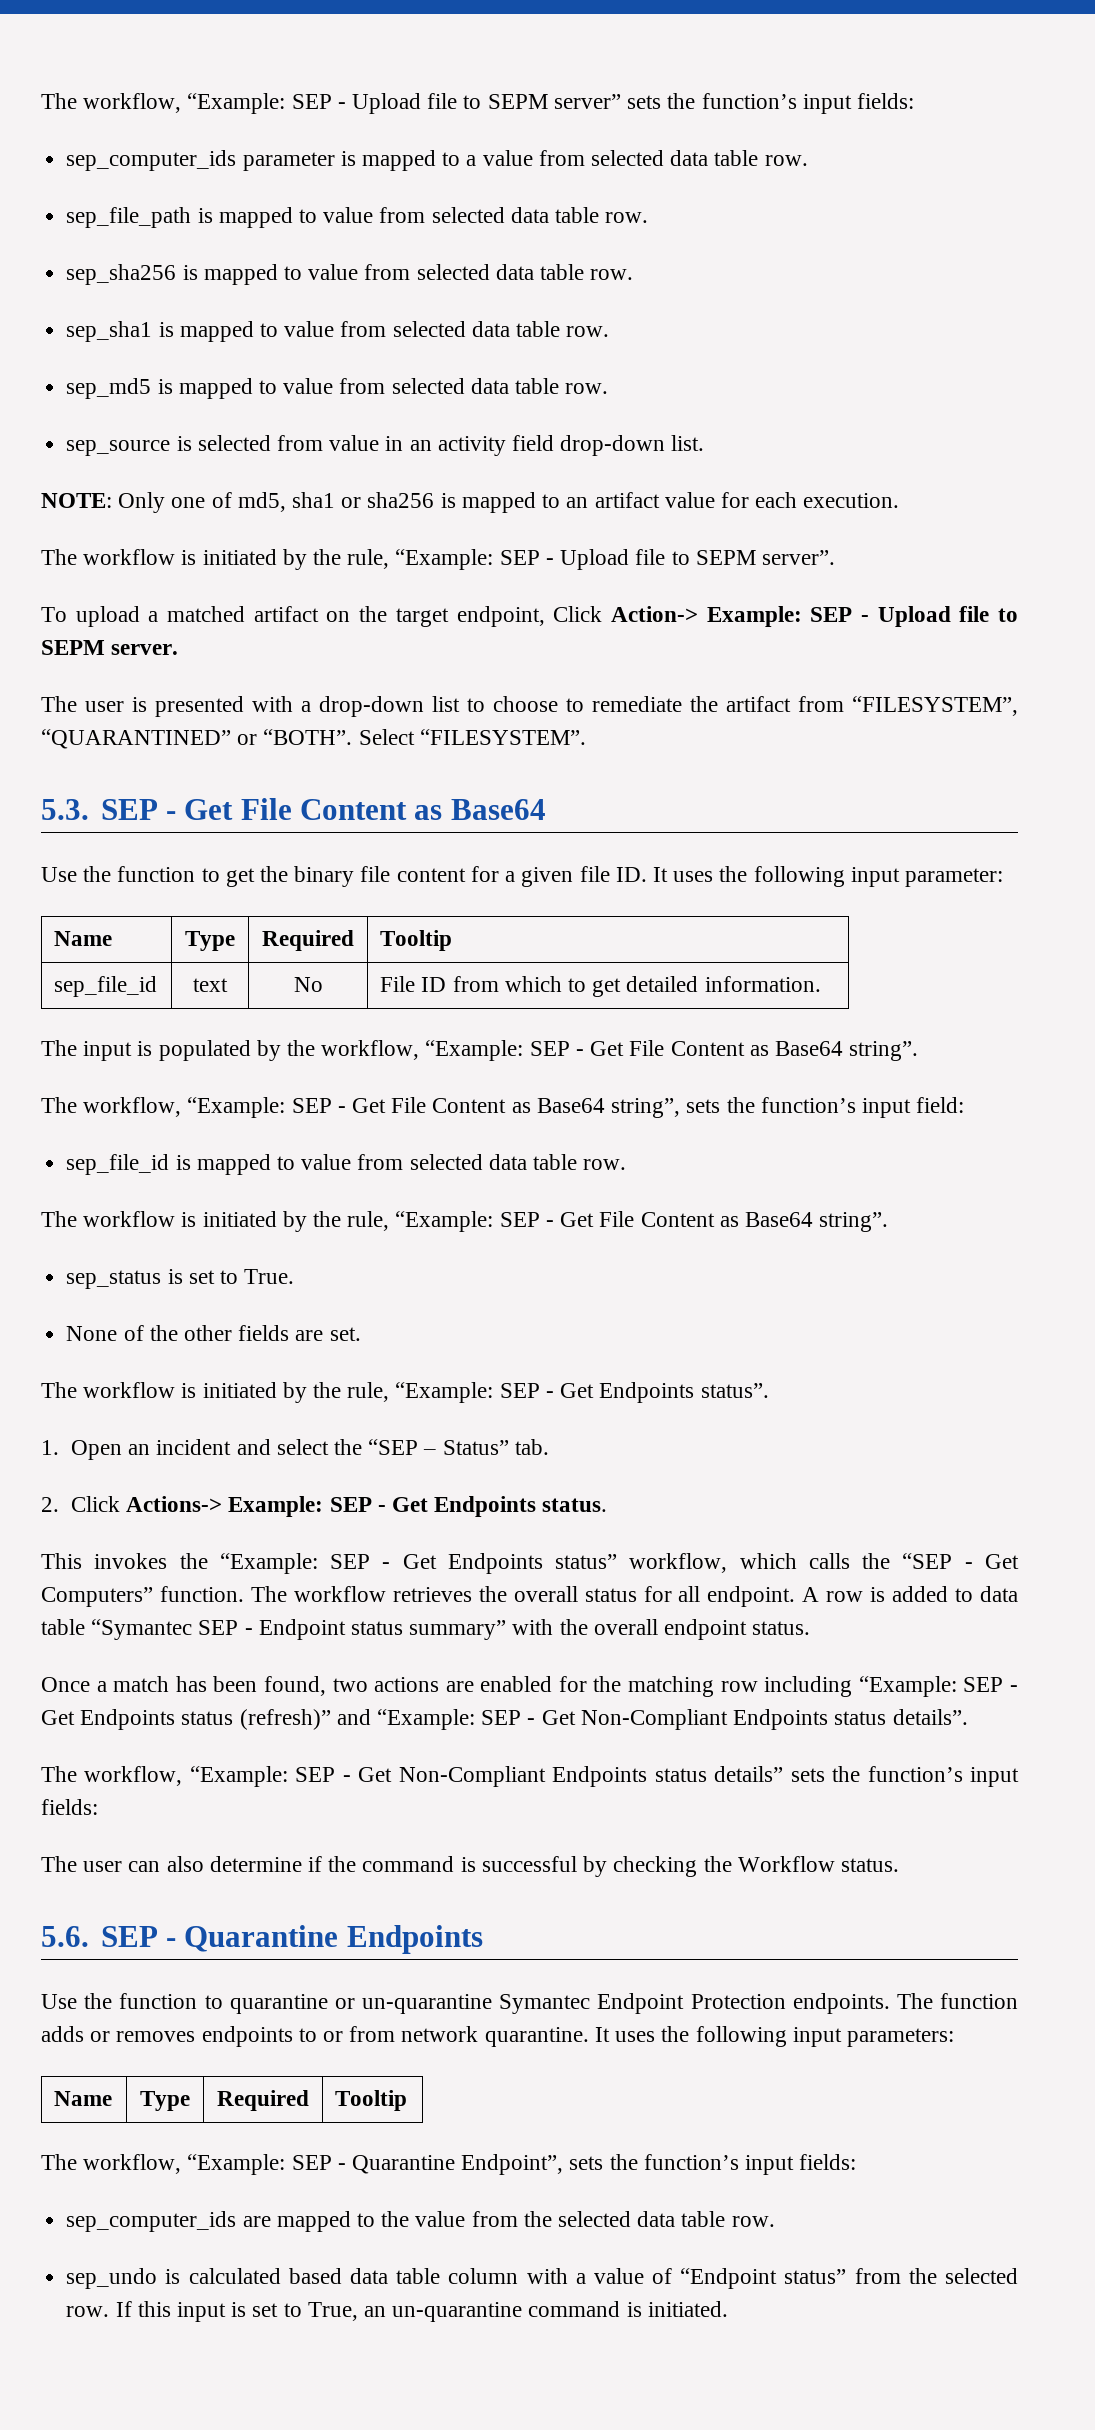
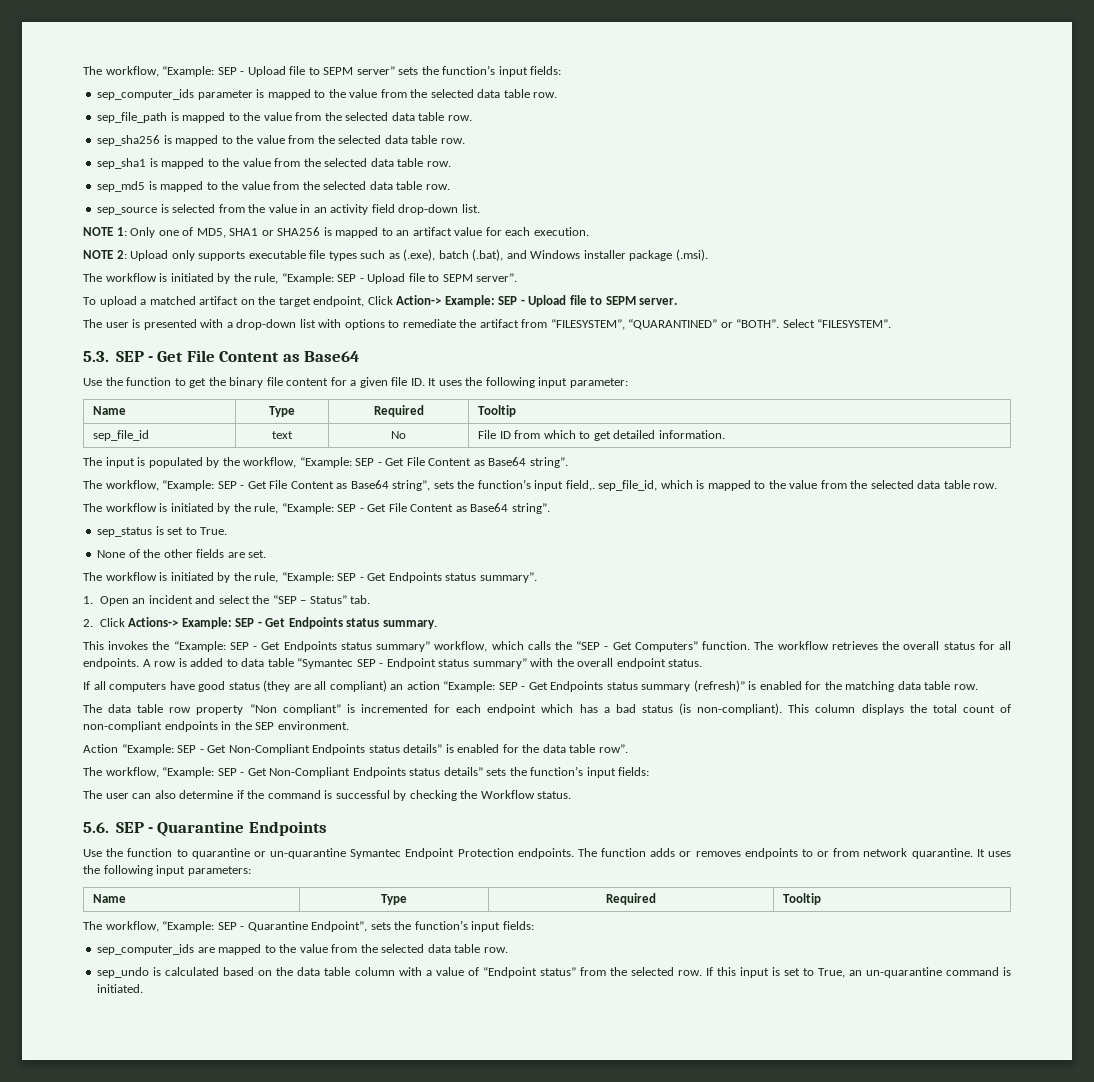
- sep_computer_ids parameter is mapped to a value from selected data table row.
+ sep_computer_ids parameter is mapped to the value from the selected data table row.
- sep_file_path is mapped to value from selected data table row.
+ sep_file_path is mapped to the value from the selected data table row.
- sep_sha256 is mapped to value from selected data table row.
+ sep_sha256 is mapped to the value from the selected data table row.
- sep_sha1 is mapped to value from selected data table row.
+ sep_sha1 is mapped to the value from the selected data table row.
- sep_md5 is mapped to value from selected data table row.
+ sep_md5 is mapped to the value from the selected data table row.
- sep_source is selected from value in an activity field drop-down list.
+ sep_source is selected from the value in an activity field drop-down list.
- NOTE: Only one of md5, sha1 or sha256 is mapped to an artifact value for each execution.
+ NOTE 1: Only one of MD5, SHA1 or SHA256 is mapped to an artifact value for each execution.
+ NOTE 2: Upload only supports executable file types such as (.exe), batch (.bat), and Windows installer package (.msi).
- The user is presented with a drop-down list to choose to remediate the artifact from “FILESYSTEM”, “QUARANTINED” or “BOTH”.
+ The user is presented with a drop-down list with options to remediate the artifact from “FILESYSTEM”, “QUARANTINED” or “BOTH”.
- The workflow, “Example: SEP - Get File Content as Base64 string”, sets the function’s input field:
- sep_file_id is mapped to value from selected data table row.
+ The workflow, “Example: SEP - Get File Content as Base64 string”, sets the function’s input field,. sep_file_id, which is mapped to the value from the selected data table row.
- The workflow is initiated by the rule, “Example: SEP - Get Endpoints status”.
+ The workflow is initiated by the rule, “Example: SEP - Get Endpoints status summary”.
- 2. Click Actions-> Example: SEP - Get Endpoints status.
+ 2. Click Actions-> Example: SEP - Get Endpoints status summary.
- This invokes the “Example: SEP - Get Endpoints status” workflow, which calls the “SEP - Get Computers” function.
+ This invokes the “Example: SEP - Get Endpoints status summary” workflow, which calls the “SEP - Get Computers” function.
- The workflow retrieves the overall status for all endpoint.
+ The workflow retrieves the overall status for all endpoints.
- Once a match has been found, two actions are enabled for the matching row including “Example: SEP - Get Endpoints status (refresh)” and “Example: SEP - Get Non-Compliant Endpoints status details”.
+ If all computers have good status (they are all compliant) an action “Example: SEP - Get Endpoints status summary (refresh)” is enabled for the matching data table row.
+ The data table row property “Non compliant” is incremented for each endpoint which has a bad status (is non-compliant). This column displays the total count of non-compliant endpoints in the SEP environment.
+ Action “Example: SEP - Get Non-Compliant Endpoints status details” is enabled for the data table row”.
- sep_undo is calculated based data table column with a value of “Endpoint status” from the selected row.
+ sep_undo is calculated based on the data table column with a value of “Endpoint status” from the selected row.

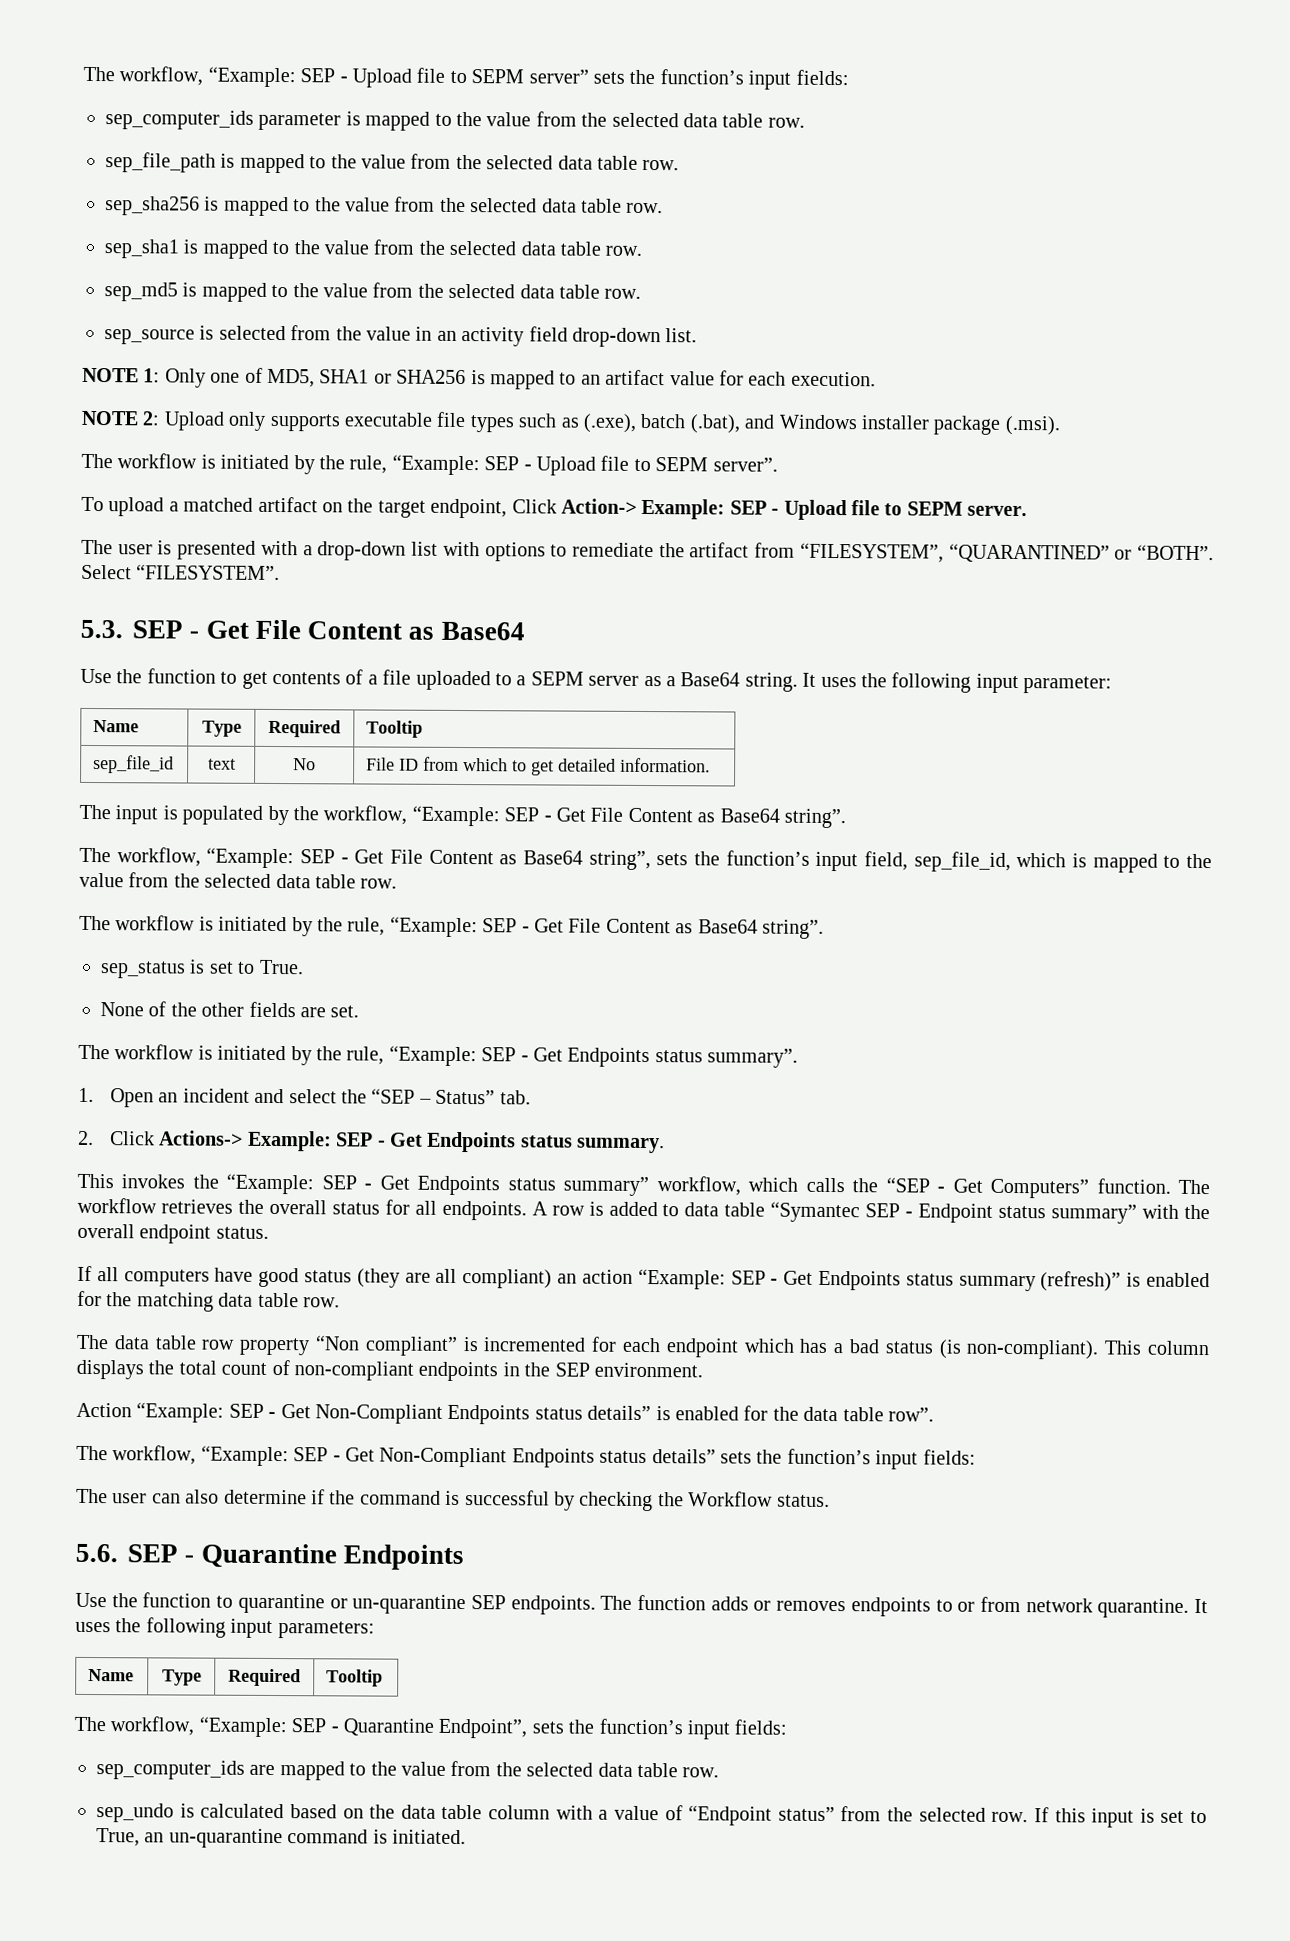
- Use the function to get the binary file content for a given file ID. It uses the following input parameter:
+ Use the function to get contents of a file uploaded to a SEPM server as a Base64 string. It uses the following input parameter:
- The workflow, “Example: SEP - Get File Content as Base64 string”, sets the function’s input field,. sep_file_id, which is mapped to the value from the selected data table row.
+ The workflow, “Example: SEP - Get File Content as Base64 string”, sets the function’s input field, sep_file_id, which is mapped to the value from the selected data table row.
- Use the function to quarantine or un-quarantine Symantec Endpoint Protection endpoints.
+ Use the function to quarantine or un-quarantine SEP endpoints.

